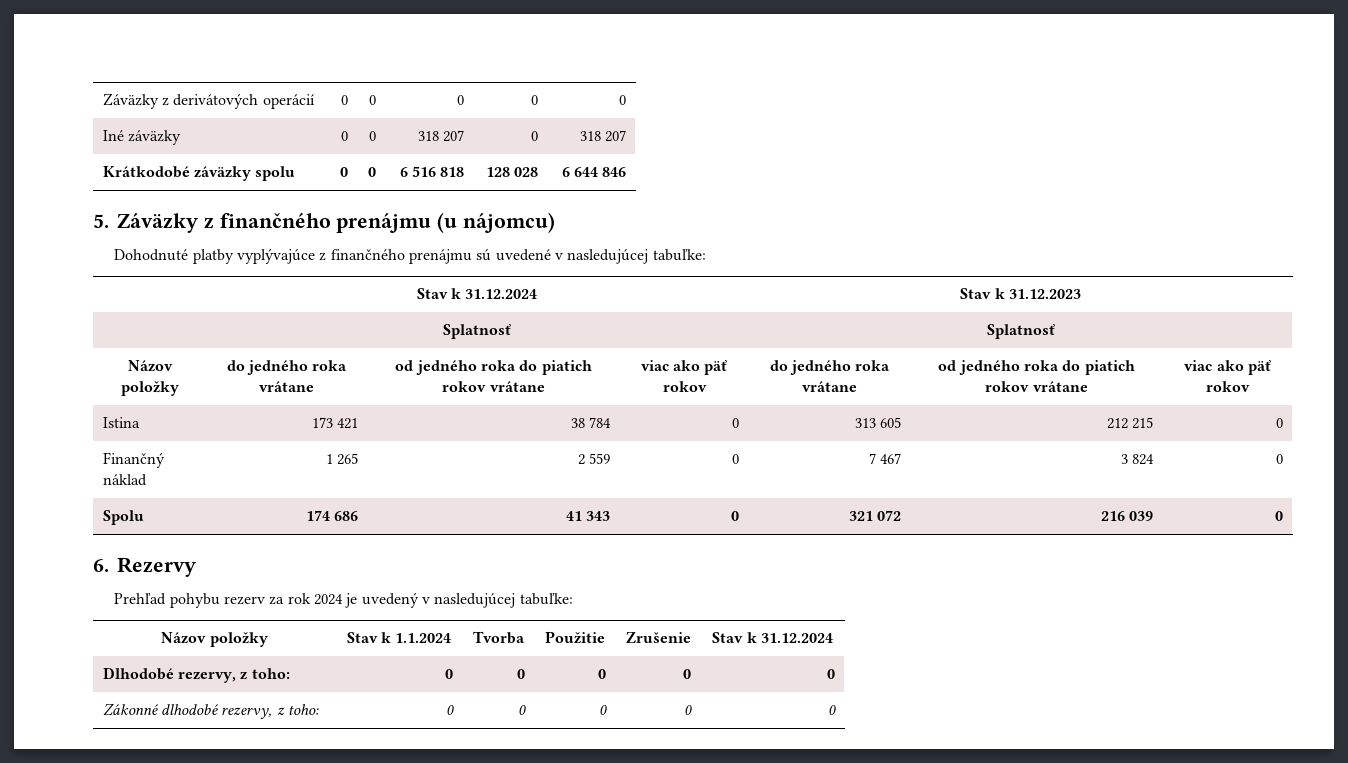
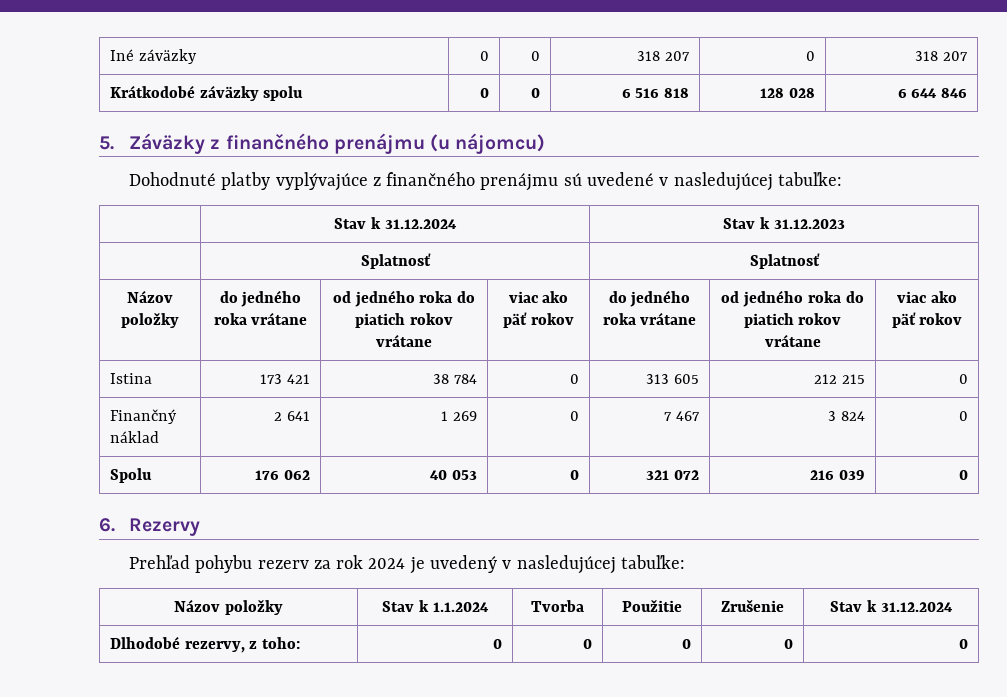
- Záväzky z derivátových operácií | 0 | 0 | 0 | 0 | 0
- Finančný náklad | 1 265 | 2 559 | 0 | 7 467 | 3 824 | 0
+ Finančný náklad | 2 641 | 1 269 | 0 | 7 467 | 3 824 | 0
- Spolu | 174 686 | 41 343 | 0 | 321 072 | 216 039 | 0
+ Spolu | 176 062 | 40 053 | 0 | 321 072 | 216 039 | 0
- Zákonné dlhodobé rezervy, z toho: | 0 | 0 | 0 | 0 | 0

